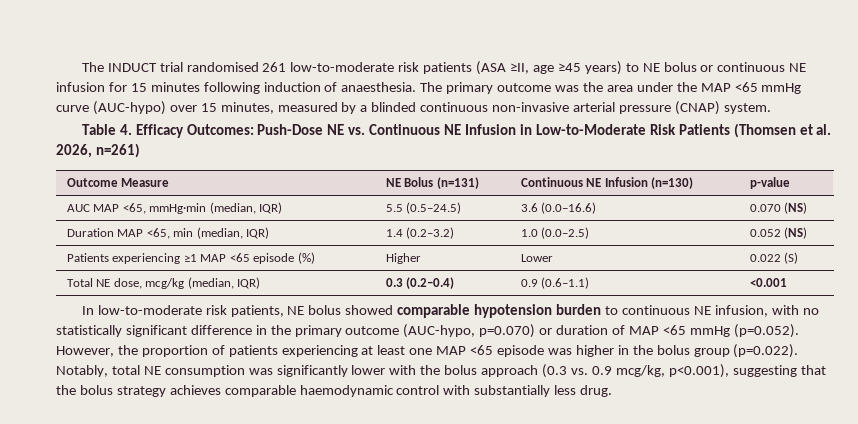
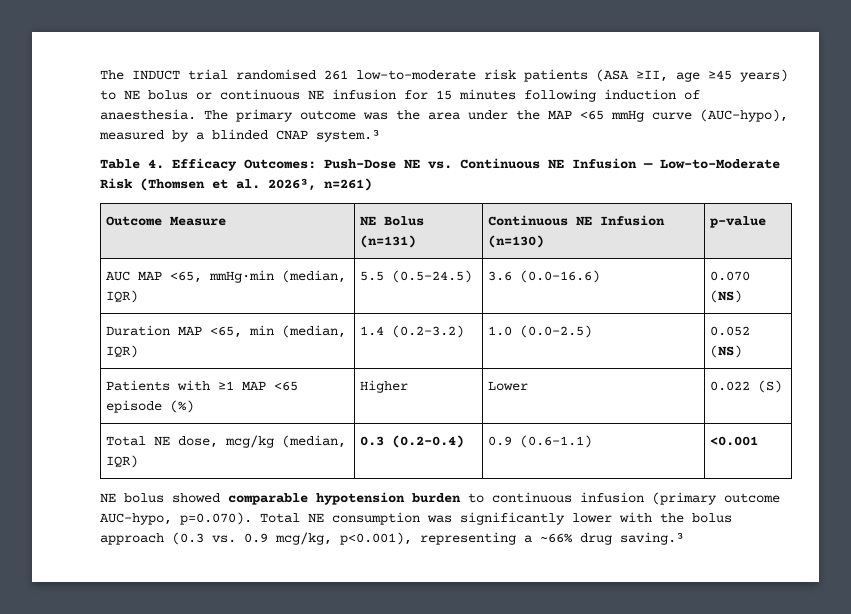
- The primary outcome was the area under the MAP <65 mmHg curve (AUC-hypo) over 15 minutes, measured by a blinded continuous non-invasive arterial pressure (CNAP) system.
+ The primary outcome was the area under the MAP <65 mmHg curve (AUC-hypo), measured by a blinded CNAP system.³
- Table 4. Efficacy Outcomes: Push-Dose NE vs. Continuous NE Infusion in Low-to-Moderate Risk Patients (Thomsen et al. 2026, n=261)
+ Table 4. Efficacy Outcomes: Push-Dose NE vs. Continuous NE Infusion — Low-to-Moderate Risk (Thomsen et al. 2026³, n=261)
- Patients experiencing ≥1 MAP <65 episode (%) | Higher | Lower | 0.022 (S)
+ Patients with ≥1 MAP <65 episode (%) | Higher | Lower | 0.022 (S)
- In low-to-moderate risk patients, NE bolus showed comparable hypotension burden to continuous NE infusion, with no statistically significant difference in the primary outcome (AUC-hypo, p=0.070) or duration of MAP <65 mmHg (p=0.052). However, the proportion of patients experiencing at least one MAP <65 episode was higher in the bolus group (p=0.022). Notably, total NE consumption was significantly lower with the bolus approach (0.3 vs. 0.9 mcg/kg, p<0.001), suggesting that the bolus strategy achieves comparable haemodynamic control with substantially less drug.
+ NE bolus showed comparable hypotension burden to continuous infusion (primary outcome AUC-hypo, p=0.070). Total NE consumption was significantly lower with the bolus approach (0.3 vs. 0.9 mcg/kg, p<0.001), representing a ~66% drug saving.³

